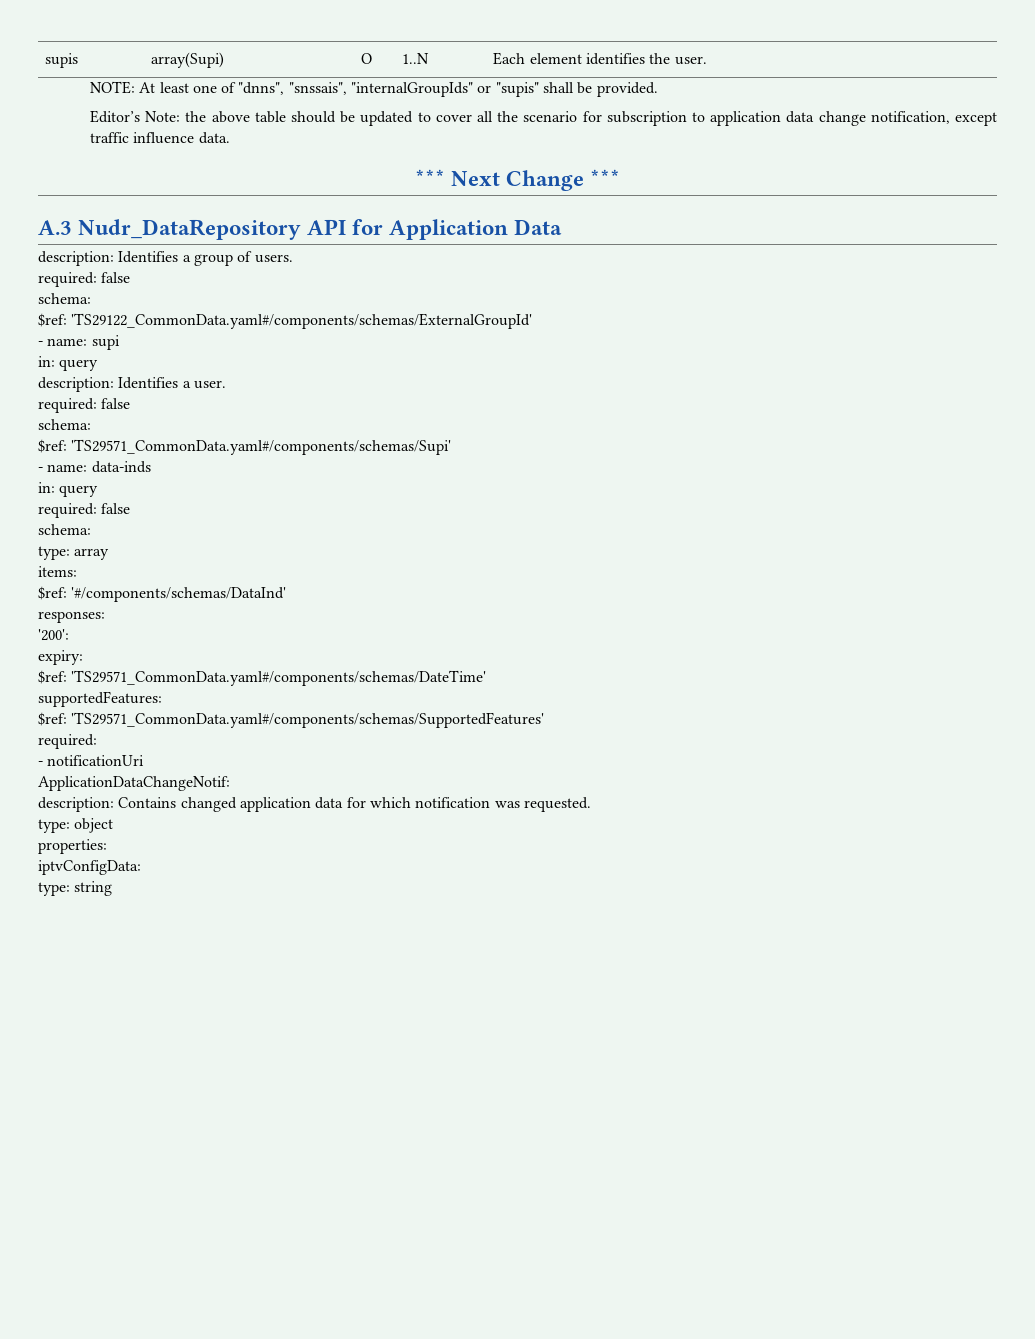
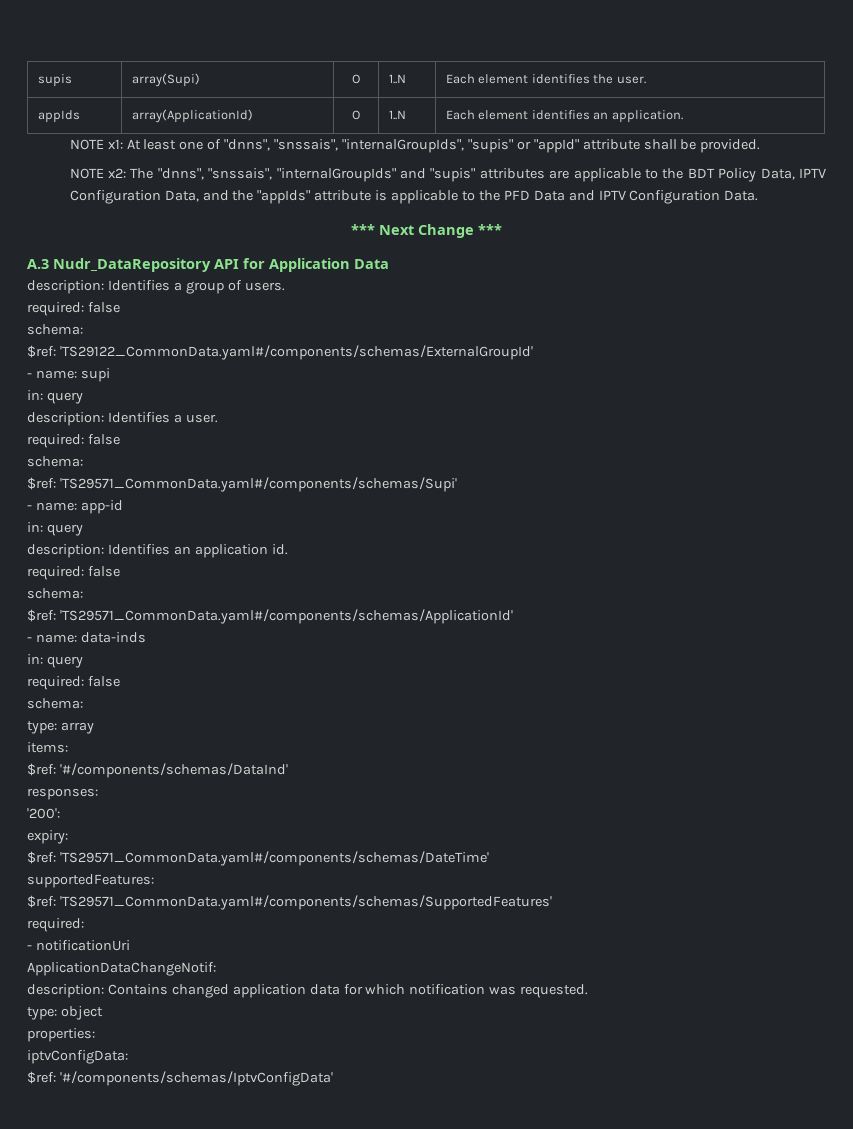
- NOTE: At least one of "dnns", "snssais", "internalGroupIds" or "supis" shall be provided.
- Editor’s Note: the above table should be updated to cover all the scenario for subscription to application data change notification, except traffic influence data.
+ appIds | array(ApplicationId) | O | 1..N | Each element identifies an application.
+ NOTE x1: At least one of "dnns", "snssais", "internalGroupIds", "supis" or "appId" attribute shall be provided.
+ NOTE x2: The "dnns", "snssais", "internalGroupIds" and "supis" attributes are applicable to the BDT Policy Data, IPTV Configuration Data, and the "appIds" attribute is applicable to the PFD Data and IPTV Configuration Data.
+ - name: app-id
+ in: query
+ description: Identifies an application id.
+ required: false
+ schema:
+ $ref: 'TS29571_CommonData.yaml#/components/schemas/ApplicationId'
- type: string
+ $ref: '#/components/schemas/IptvConfigData'

